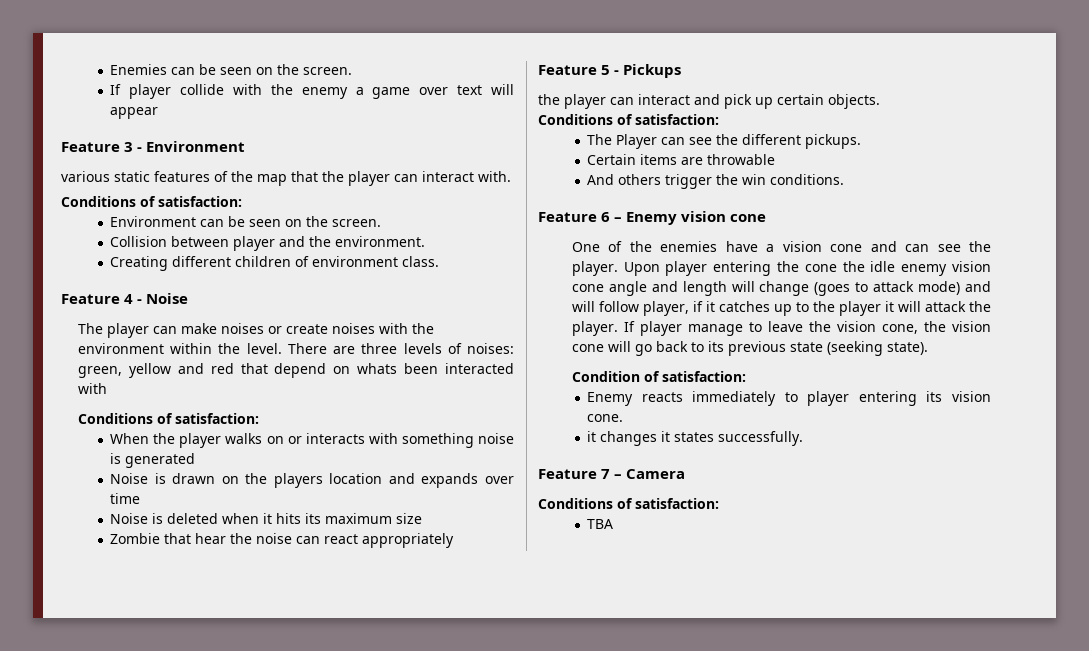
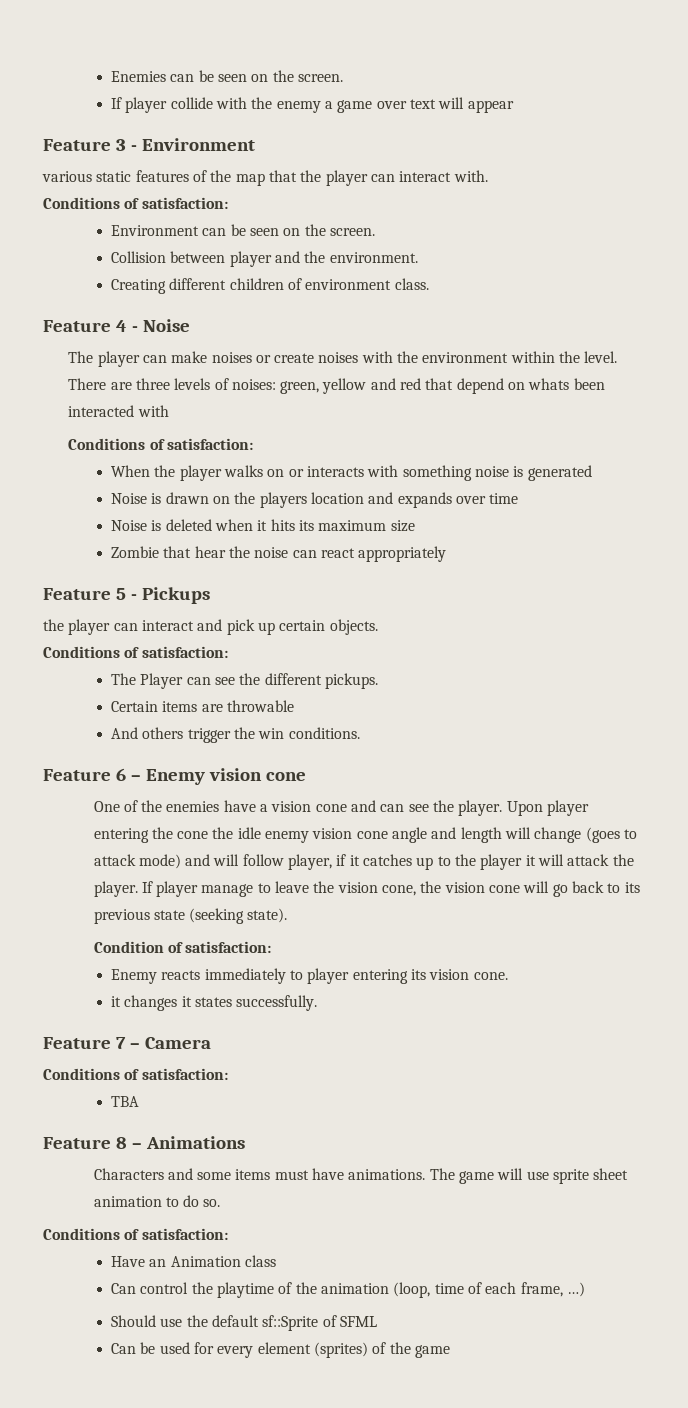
+ Feature 8 – Animations
+ Characters and some items must have animations. The game will use sprite sheet animation to do so.
+ Conditions of satisfaction:
+ Have an Animation class
+ Can control the playtime of the animation (loop, time of each frame, …)
+ Should use the default sf::Sprite of SFML
+ Can be used for every element (sprites) of the game

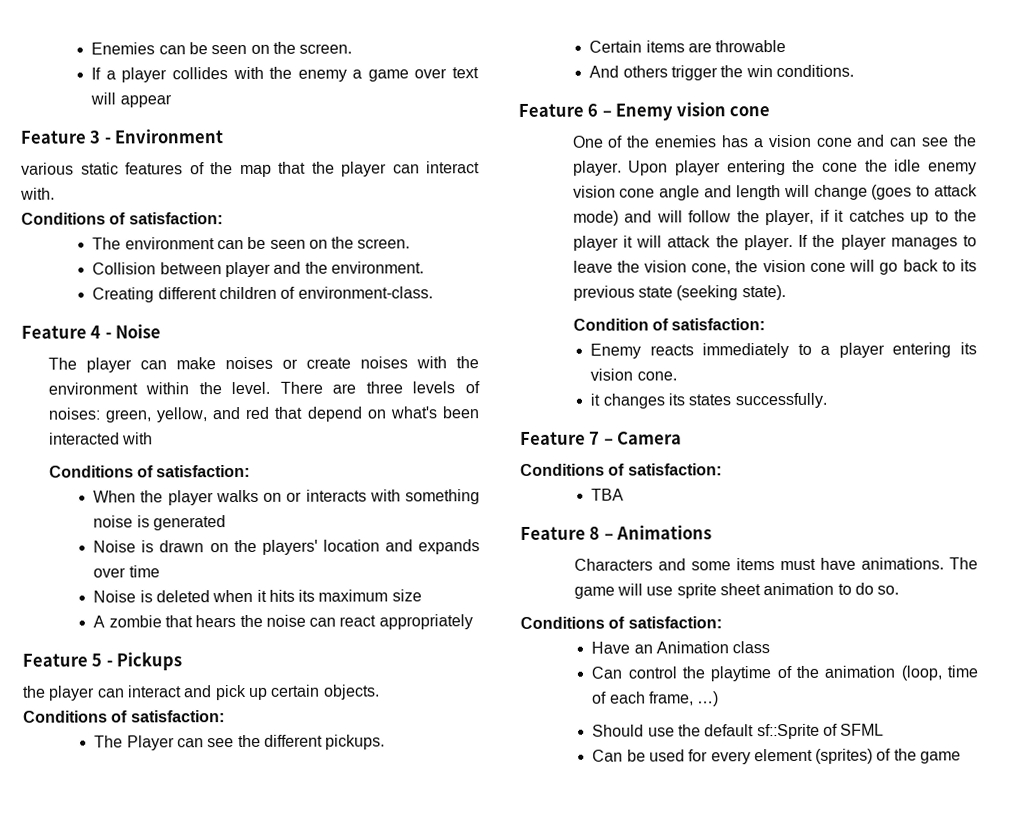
- If player collide with the enemy a game over text will appear
+ If a player collides with the enemy a game over text will appear
- Environment can be seen on the screen.
+ The environment can be seen on the screen.
- Creating different children of environment class.
+ Creating different children of environment-class.
- There are three levels of noises: green, yellow and red that depend on whats been interacted with
+ There are three levels of noises: green, yellow, and red that depend on what's been interacted with
- Noise is drawn on the players location and expands over time
+ Noise is drawn on the players' location and expands over time
- Zombie that hear the noise can react appropriately
+ A zombie that hears the noise can react appropriately
- One of the enemies have a vision cone and can see the player.
+ One of the enemies has a vision cone and can see the player.
- Upon player entering the cone the idle enemy vision cone angle and length will change (goes to attack mode) and will follow player, if it catches up to the player it will attack the player.
+ Upon player entering the cone the idle enemy vision cone angle and length will change (goes to attack mode) and will follow the player, if it catches up to the player it will attack the player.
- If player manage to leave the vision cone, the vision cone will go back to its previous state (seeking state).
+ If the player manages to leave the vision cone, the vision cone will go back to its previous state (seeking state).
- Enemy reacts immediately to player entering its vision cone.
+ Enemy reacts immediately to a player entering its vision cone.
- it changes it states successfully.
+ it changes its states successfully.

